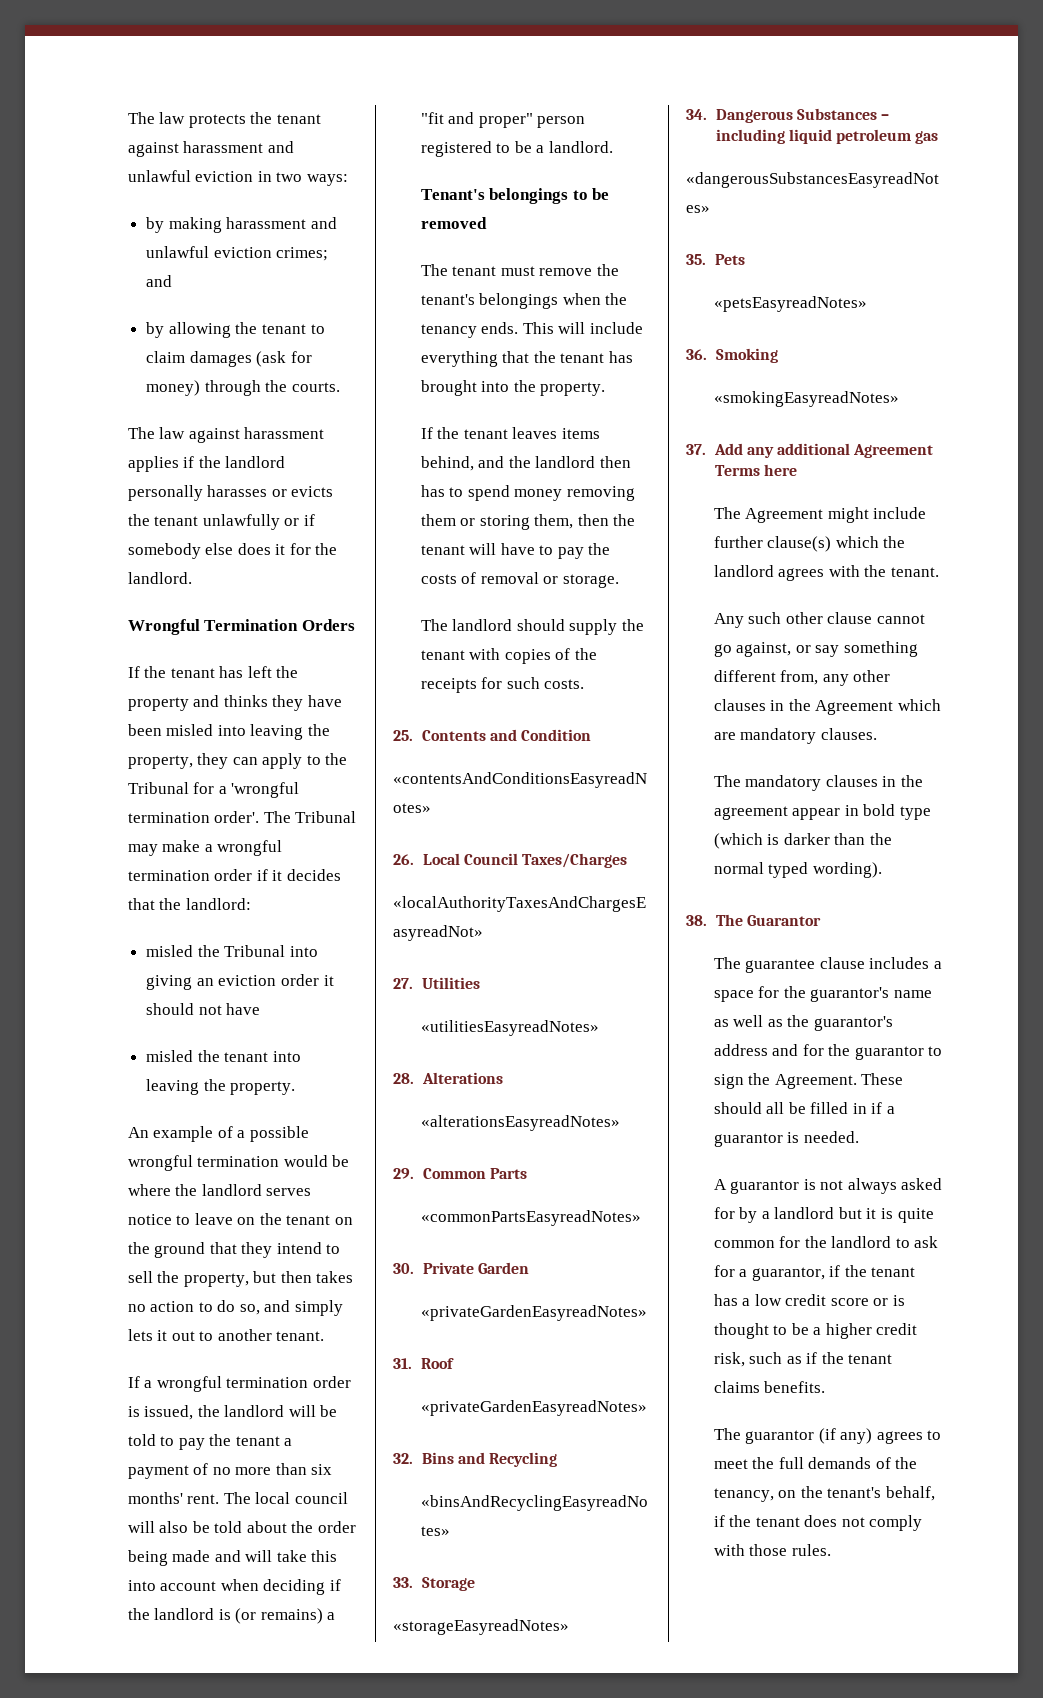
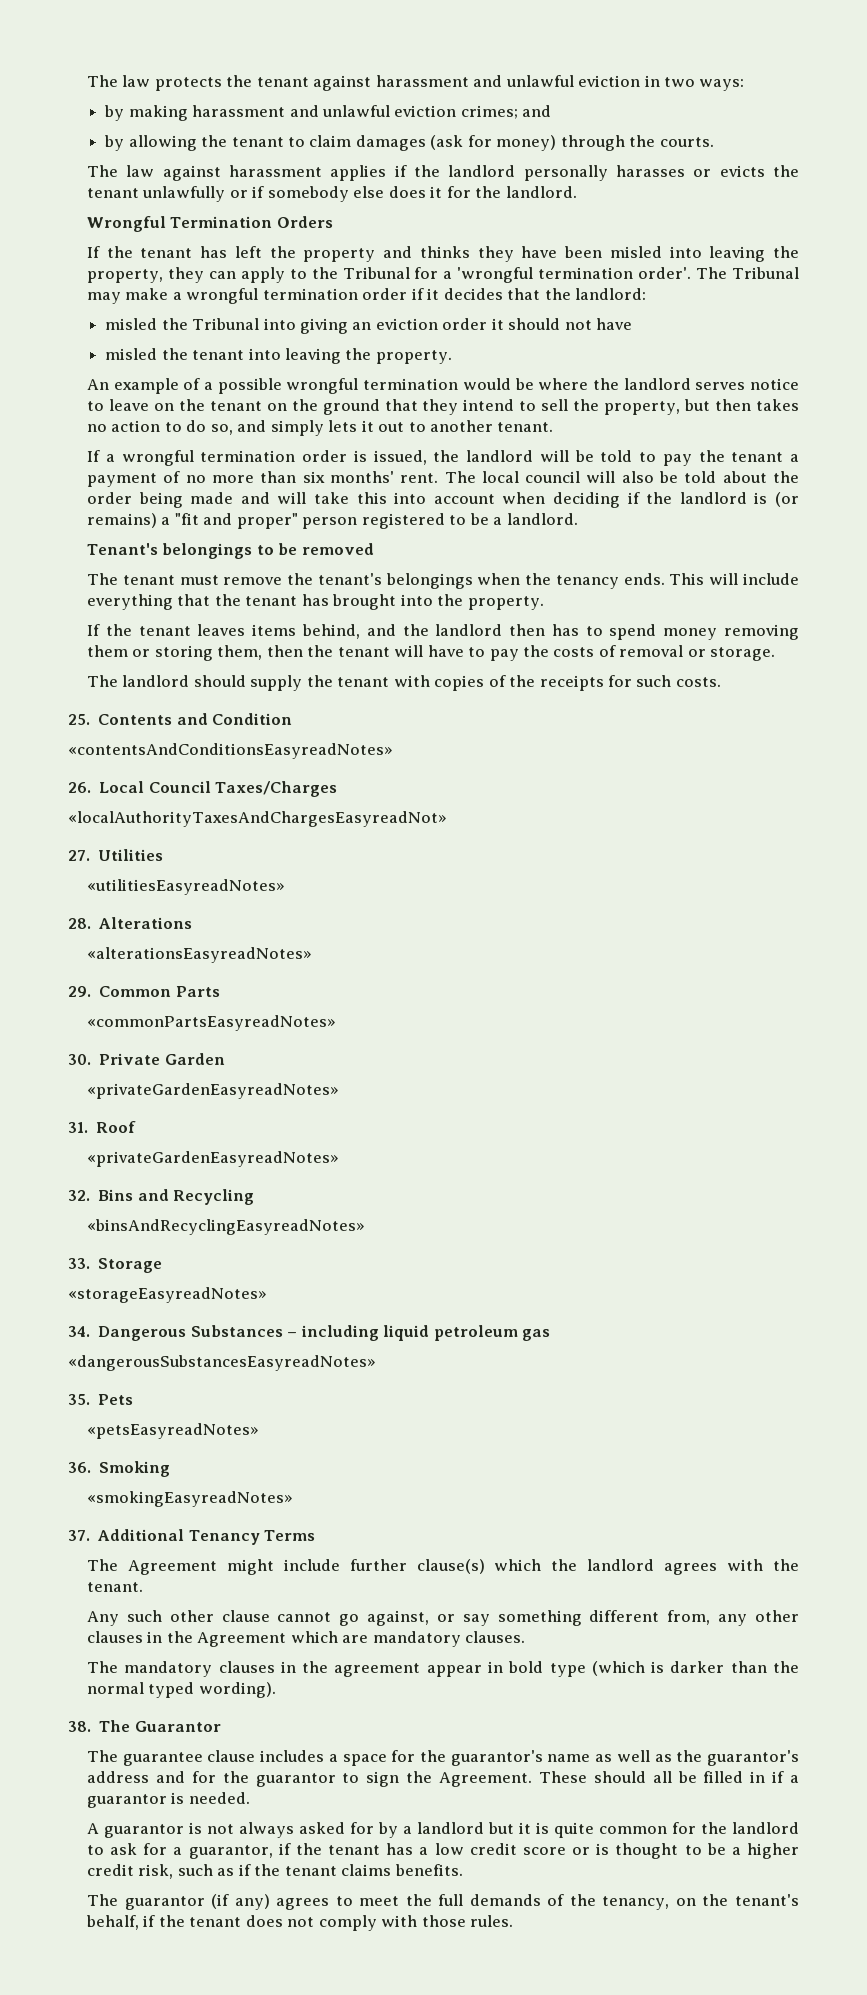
- 37. Add any additional Agreement Terms here
+ 37. Additional Tenancy Terms

